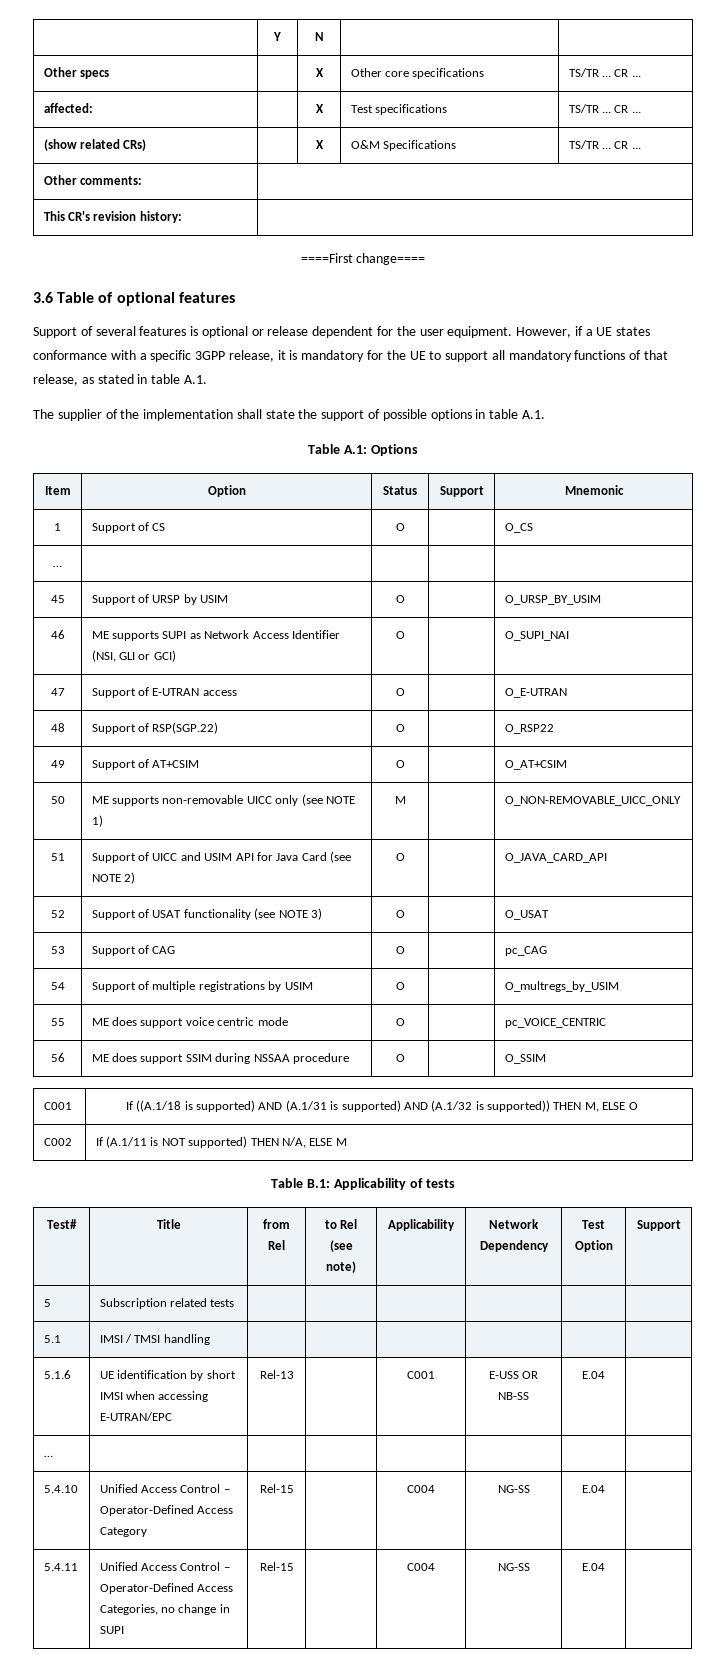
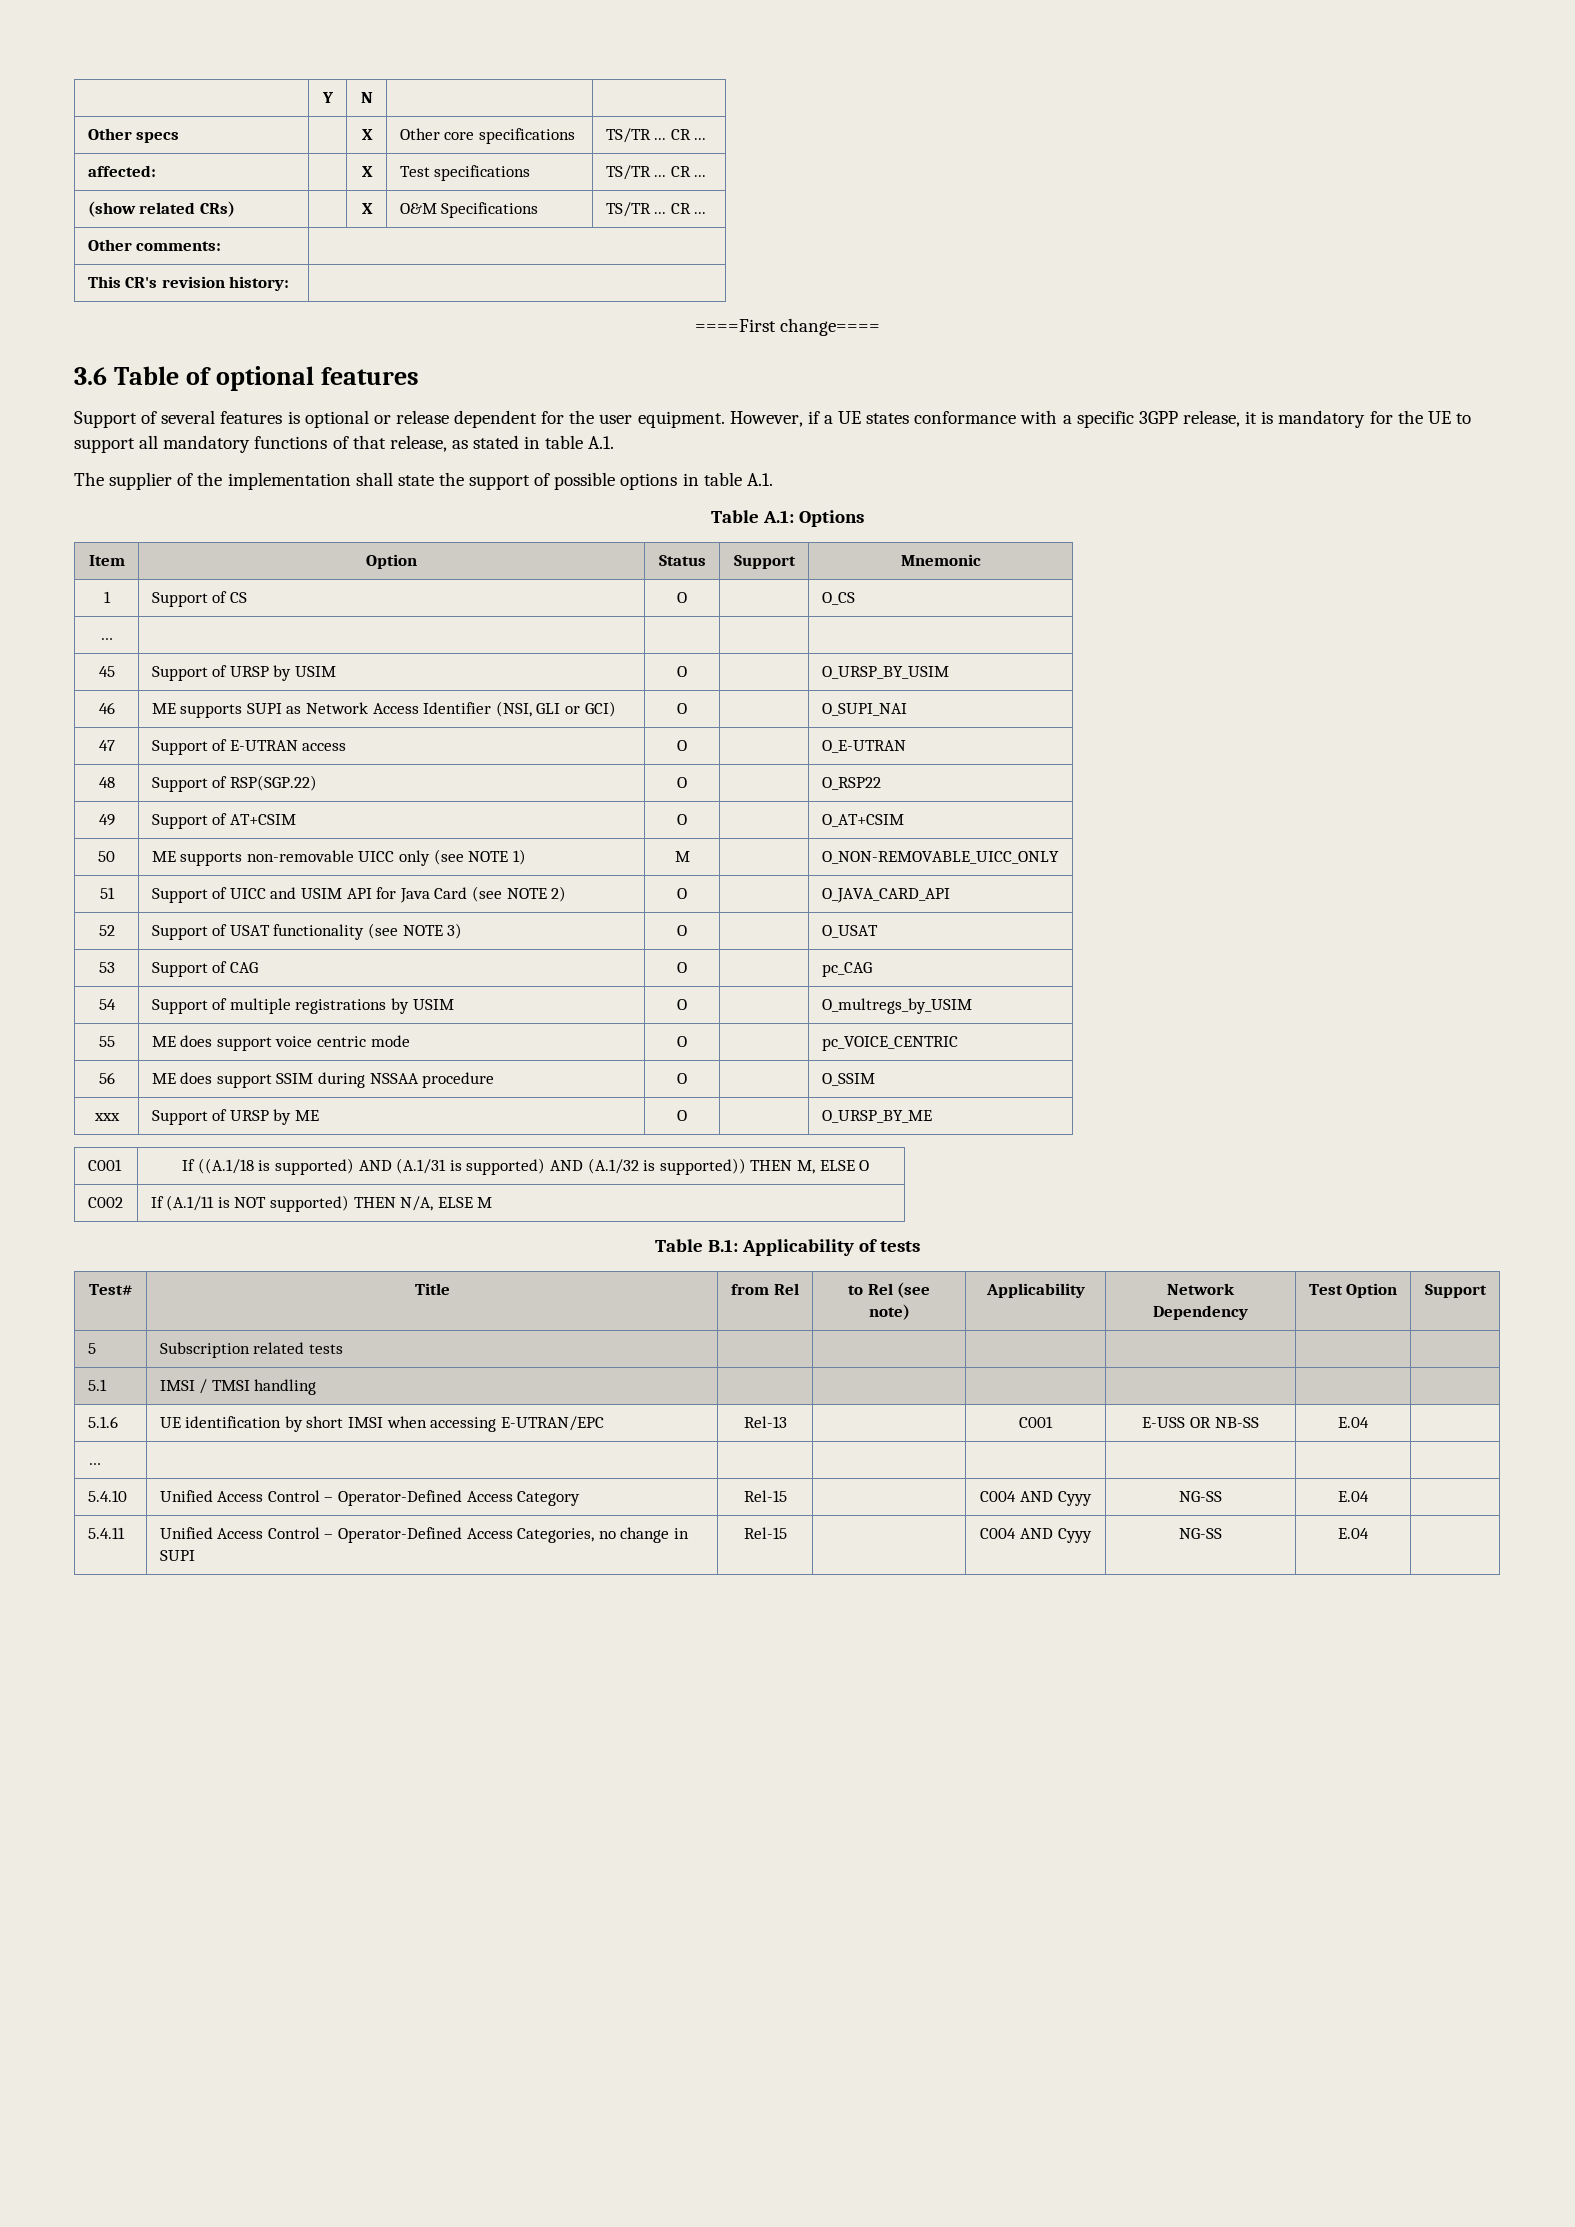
+ xxx | Support of URSP by ME | O | | O_URSP_BY_ME
- 5.4.10 | Unified Access Control – Operator-Defined Access Category | Rel-15 | | C004 | NG-SS | E.04 |
+ 5.4.10 | Unified Access Control – Operator-Defined Access Category | Rel-15 | | C004 AND Cyyy | NG-SS | E.04 |
- 5.4.11 | Unified Access Control – Operator-Defined Access Categories, no change in SUPI | Rel-15 | | C004 | NG-SS | E.04 |
+ 5.4.11 | Unified Access Control – Operator-Defined Access Categories, no change in SUPI | Rel-15 | | C004 AND Cyyy | NG-SS | E.04 |

